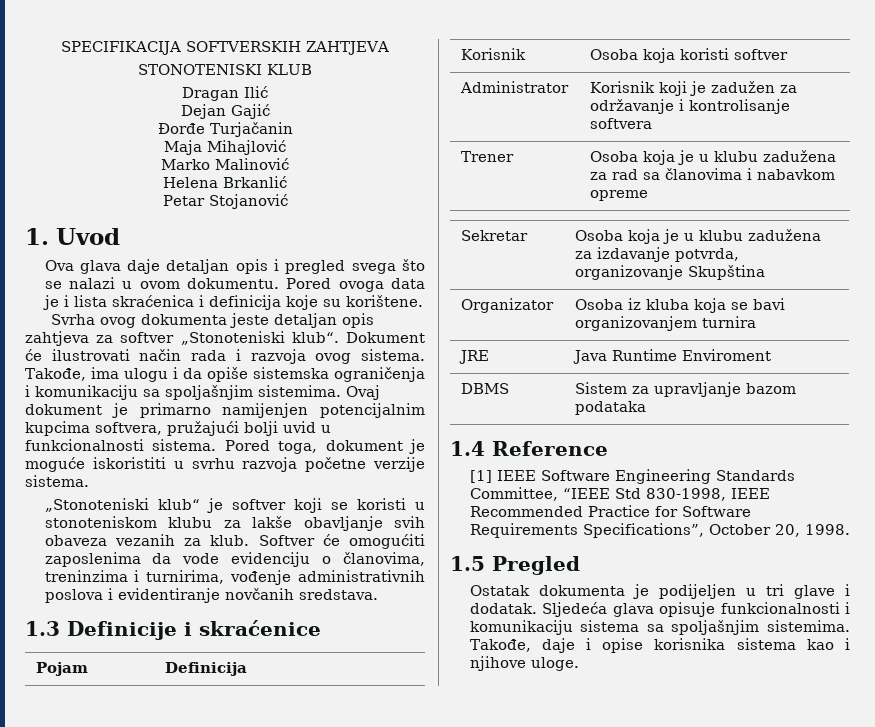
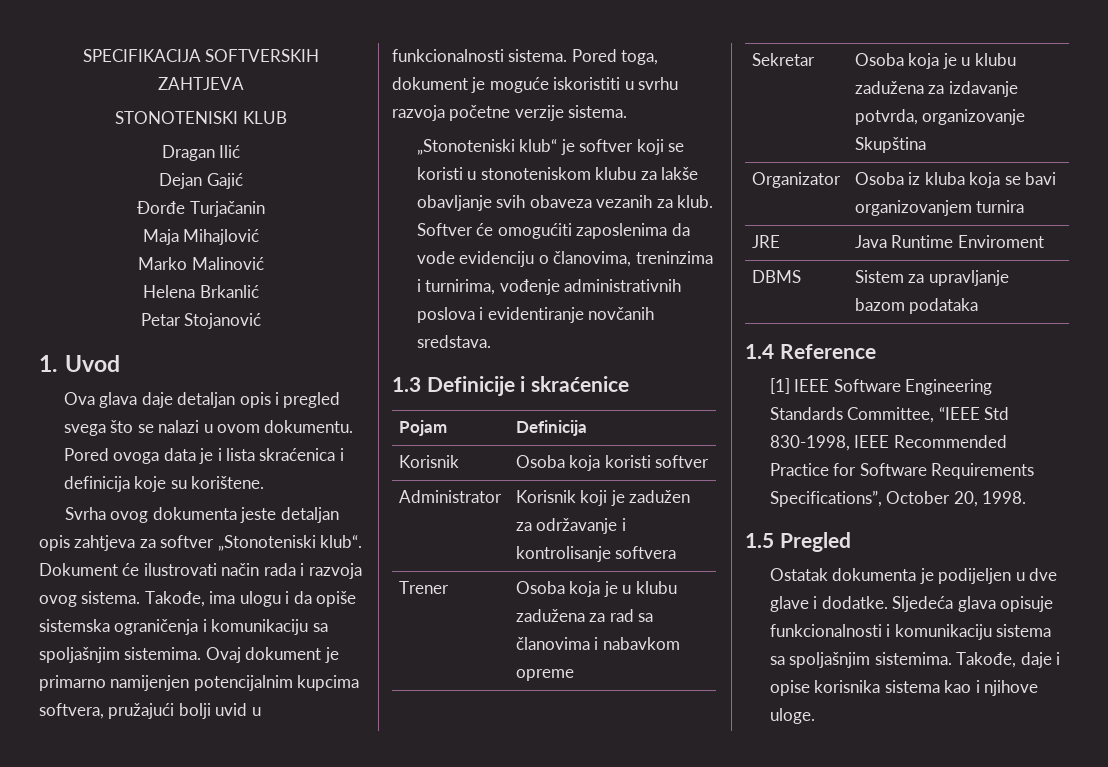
- Ostatak dokumenta je podijeljen u tri glave i dodatak.
+ Ostatak dokumenta je podijeljen u dve glave i dodatke.

